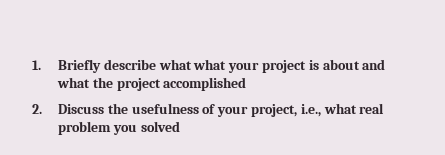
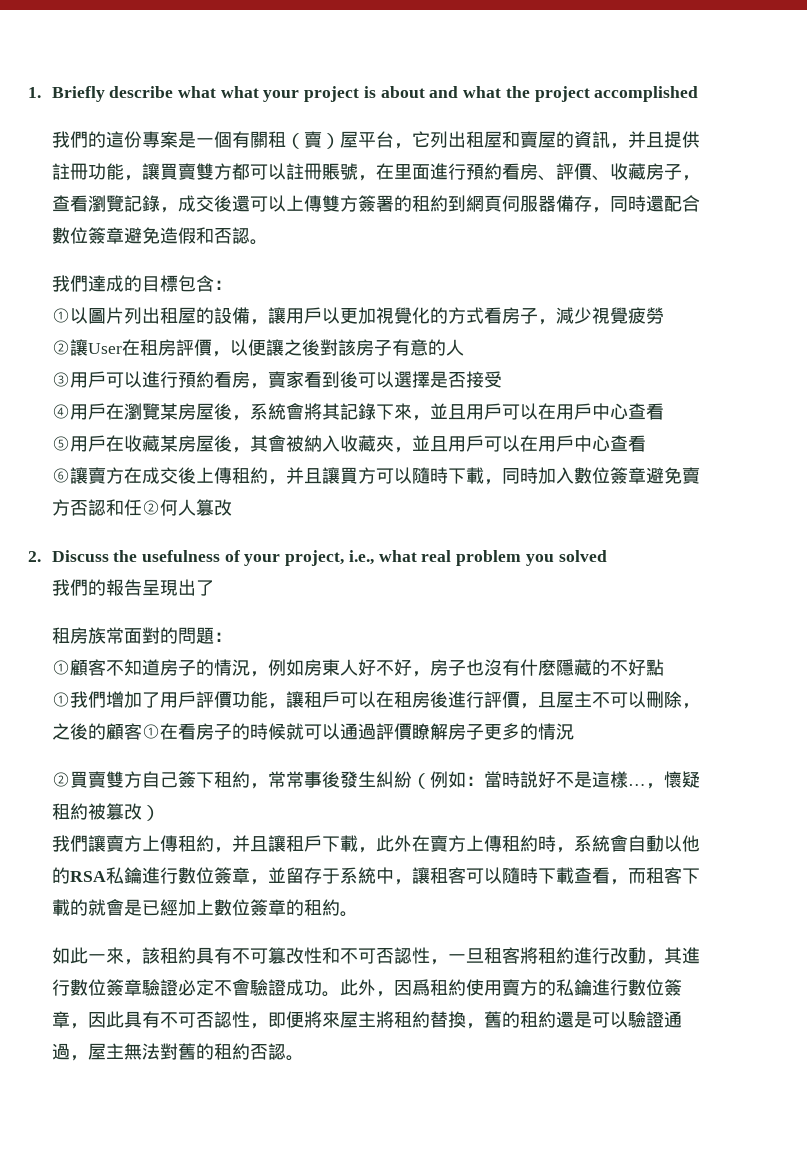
+ 我們的這份專案是一個有關租（賣）屋平台，它列出租屋和賣屋的資訊，并且提供註冊功能，讓買賣雙方都可以註冊賬號，在里面進行預約看房、評價、收藏房子，查看瀏覽記錄，成交後還可以上傳雙方簽署的租約到網頁伺服器備存，同時還配合數位簽章避免造假和否認。
+ 我們達成的目標包含：
+ ①以圖片列出租屋的設備，讓用戶以更加視覺化的方式看房子，減少視覺疲勞
+ ②讓User在租房評價，以便讓之後對該房子有意的人
+ ③用戶可以進行預約看房，賣家看到後可以選擇是否接受
+ ④用戶在瀏覽某房屋後，系統會將其記錄下來，並且用戶可以在用戶中心查看
+ ⑤用戶在收藏某房屋後，其會被納入收藏夾，並且用戶可以在用戶中心查看
+ ⑥讓賣方在成交後上傳租約，并且讓買方可以隨時下載，同時加入數位簽章避免賣方否認和任②何人篡改
+ 我們的報告呈現出了
+ 租房族常面對的問題：
+ ①顧客不知道房子的情況，例如房東人好不好，房子也沒有什麽隱藏的不好點
+ ①我們增加了用戶評價功能，讓租戶可以在租房後進行評價，且屋主不可以刪除，之後的顧客①在看房子的時候就可以通過評價瞭解房子更多的情況
+ ②買賣雙方自己簽下租約，常常事後發生糾紛（例如：當時説好不是這樣…，懷疑租約被篡改）
+ 我們讓賣方上傳租約，并且讓租戶下載，此外在賣方上傳租約時，系統會自動以他的RSA私鑰進行數位簽章，並留存于系統中，讓租客可以隨時下載查看，而租客下載的就會是已經加上數位簽章的租約。
+ 如此一來，該租約具有不可篡改性和不可否認性，一旦租客將租約進行改動，其進行數位簽章驗證必定不會驗證成功。此外，因爲租約使用賣方的私鑰進行數位簽章，因此具有不可否認性，即便將來屋主將租約替換，舊的租約還是可以驗證通過，屋主無法對舊的租約否認。

